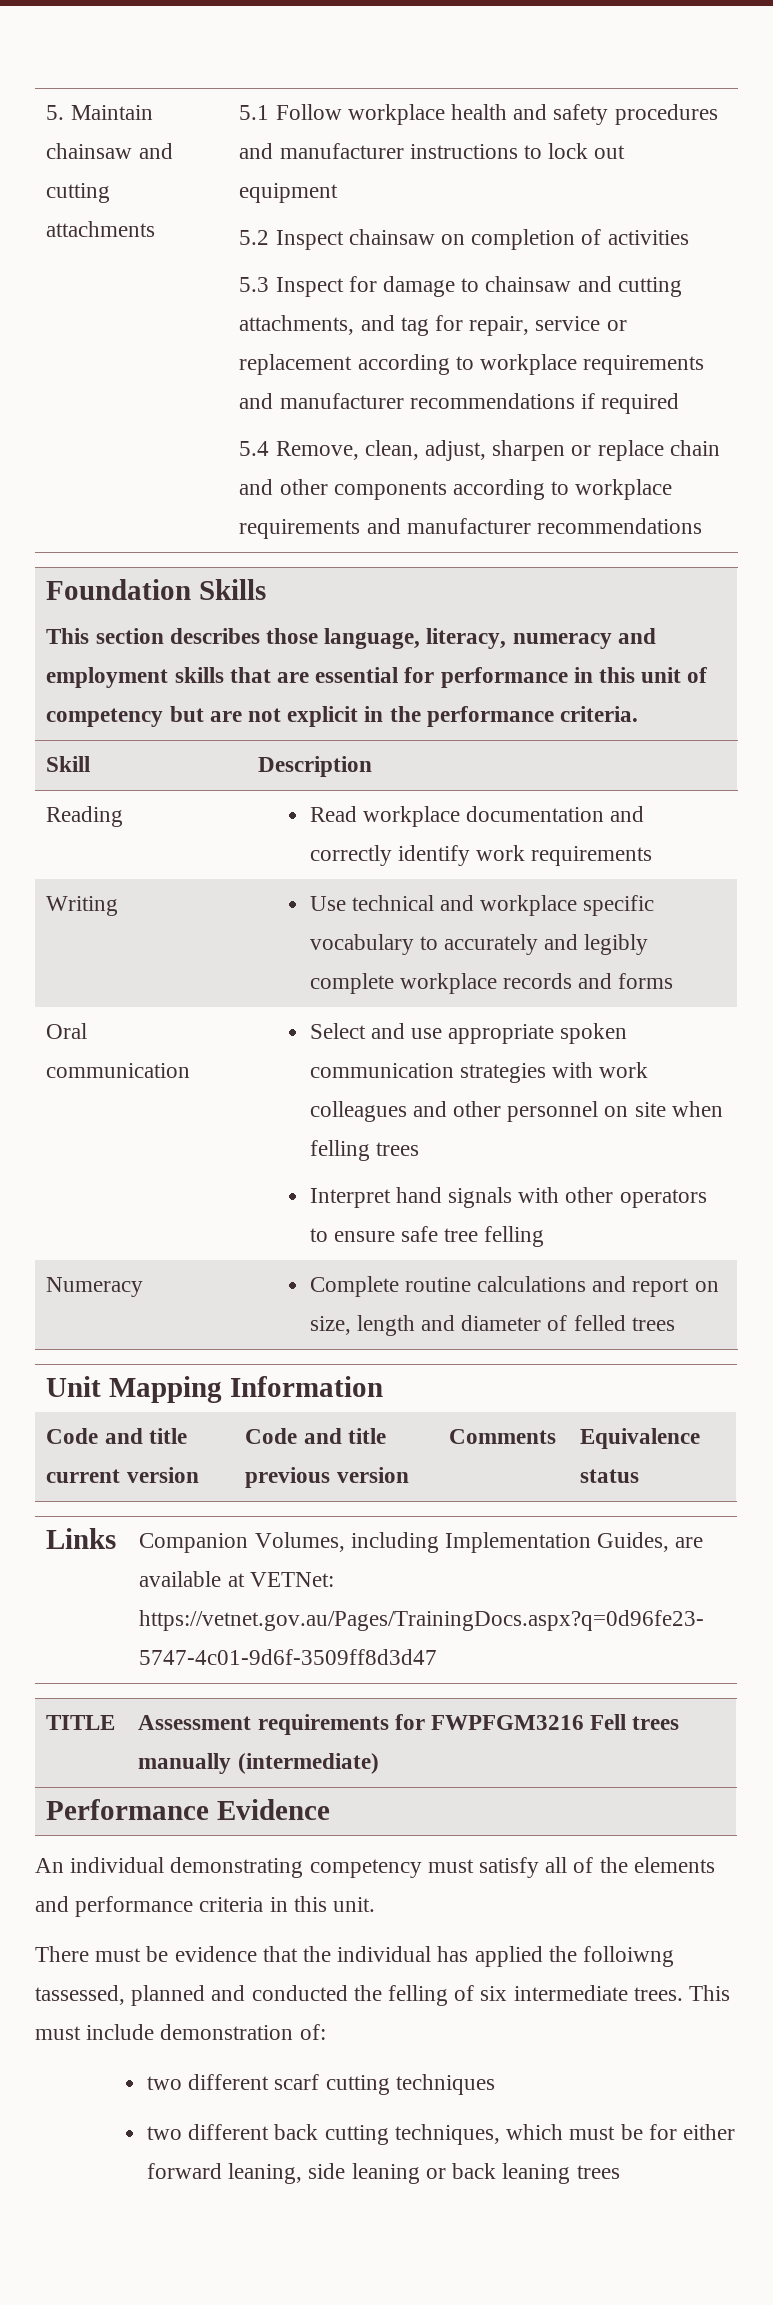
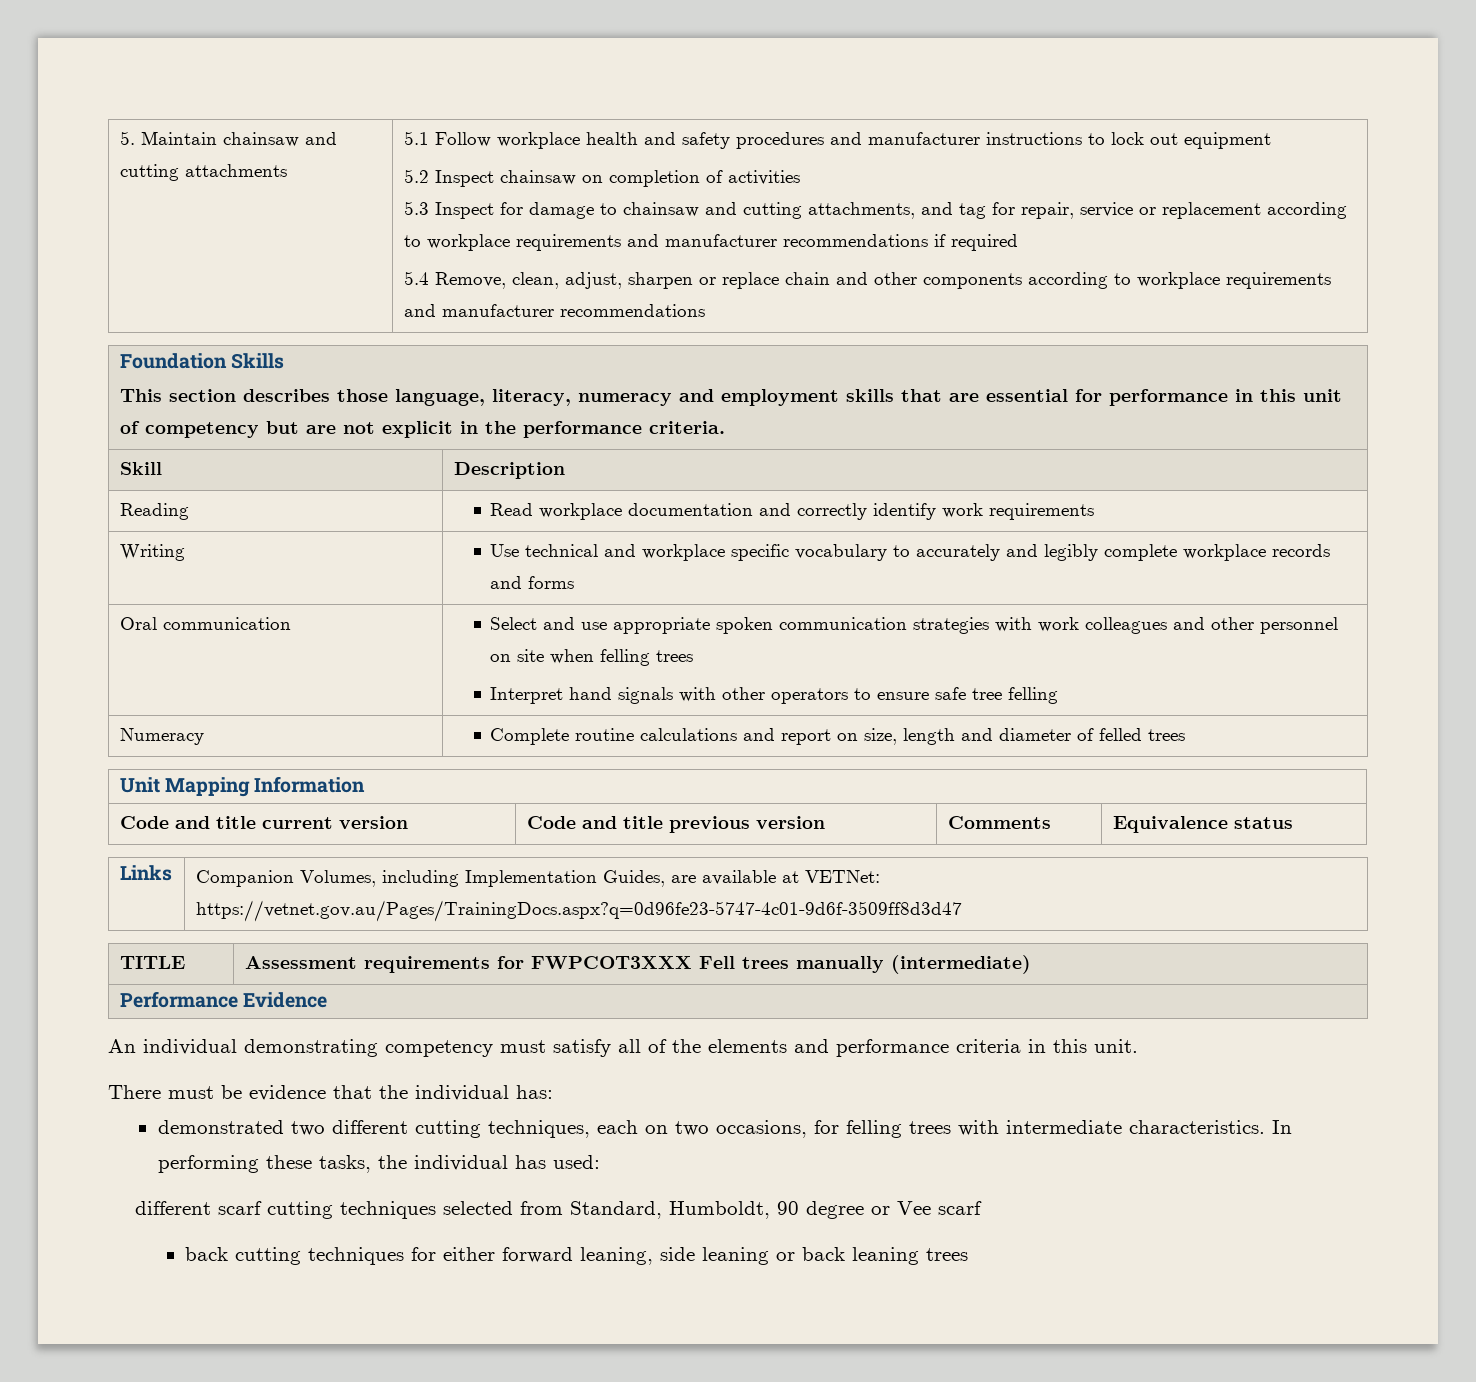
- TITLE | Assessment requirements for FWPFGM3216 Fell trees manually (intermediate)
+ TITLE | Assessment requirements for FWPCOT3XXX Fell trees manually (intermediate)
- There must be evidence that the individual has applied the folloiwng tassessed, planned and conducted the felling of six intermediate trees. This must include demonstration of:
- two different scarf cutting techniques
- two different back cutting techniques, which must be for either forward leaning, side leaning or back leaning trees
+ There must be evidence that the individual has:
+ demonstrated two different cutting techniques, each on two occasions, for felling trees with intermediate characteristics. In performing these tasks, the individual has used:
+ different scarf cutting techniques selected from Standard, Humboldt, 90 degree or Vee scarf
+ back cutting techniques for either forward leaning, side leaning or back leaning trees

